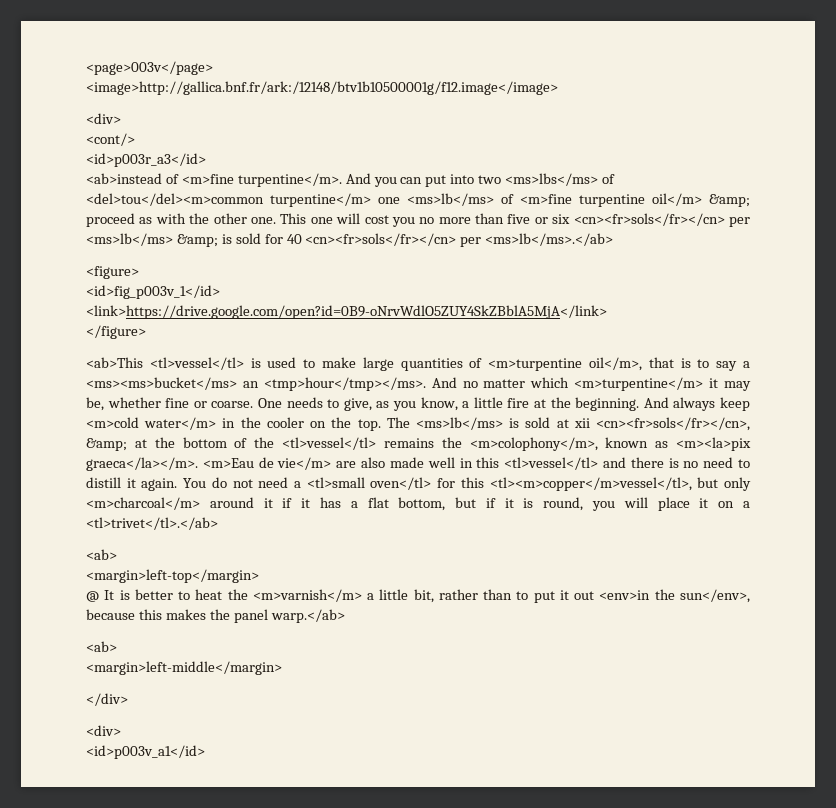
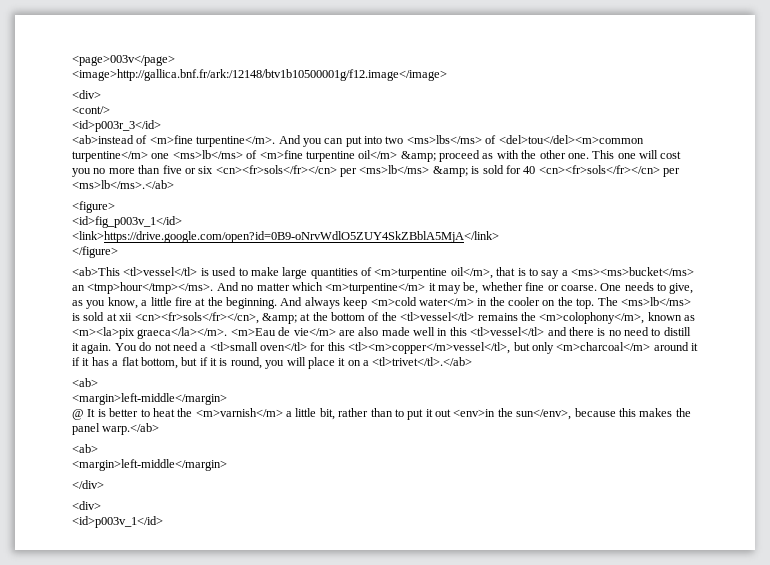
- <id>p003r_a3</id>
+ <id>p003r_3</id>
  You do not need a <tl>small oven</tl> for this <tl><m>copper</m>vessel</tl>, but only <m>charcoal</m> around it if it has a flat bottom, but if it is round, you will place it on a <tl>trivet</tl>.</ab>
  <ab>
- <margin>left-top</margin>
+ <margin>left-middle</margin>
- <id>p003v_a1</id>
+ <id>p003v_1</id>

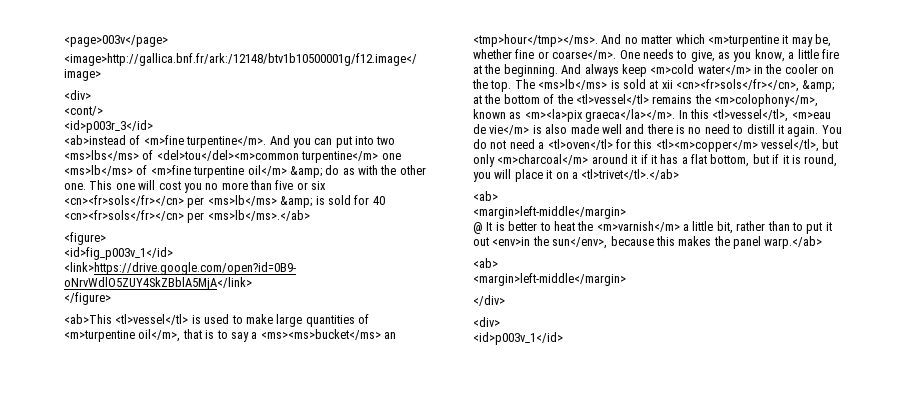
- And you can put into two <ms>lbs</ms> of <del>tou</del><m>common turpentine</m> one <ms>lb</ms> of <m>fine turpentine oil</m> &amp; proceed as with the other one.
+ And you can put into two <ms>lbs</ms> of <del>tou</del><m>common turpentine</m> one <ms>lb</ms> of <m>fine turpentine oil</m> &amp; do as with the other one.
- And no matter which <m>turpentine</m> it may be, whether fine or coarse.
+ And no matter which <m>turpentine it may be, whether fine or coarse</m>.
- <m>Eau de vie</m> are also made well in this <tl>vessel</tl> and there is no need to distill it again.
+ In this <tl>vessel</tl>, <m>eau de vie</m> is also made well and there is no need to distill it again.
- You do not need a <tl>small oven</tl> for this <tl><m>copper</m>vessel</tl>, but only <m>charcoal</m> around it if it has a flat bottom, but if it is round, you will place it on a <tl>trivet</tl>.</ab>
+ You do not need a <tl>oven</tl> for this <tl><m>copper</m> vessel</tl>, but only <m>charcoal</m> around it if it has a flat bottom, but if it is round, you will place it on a <tl>trivet</tl>.</ab>

